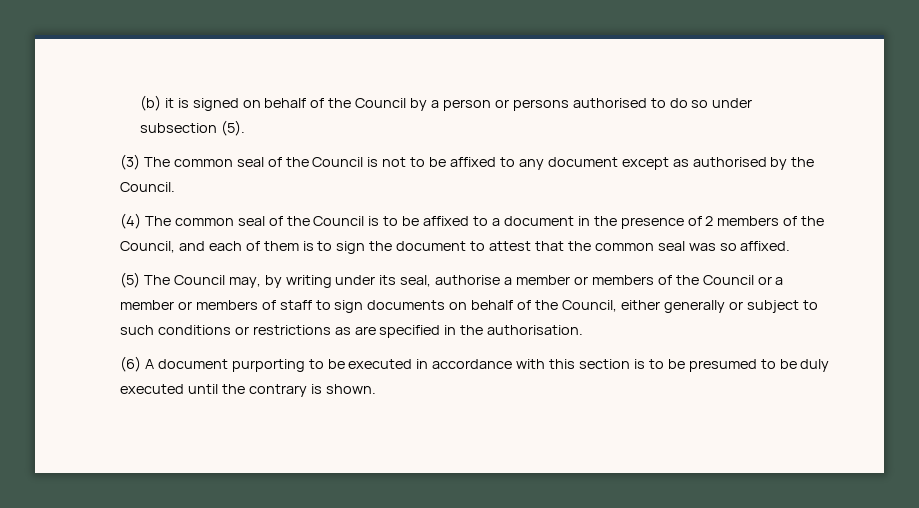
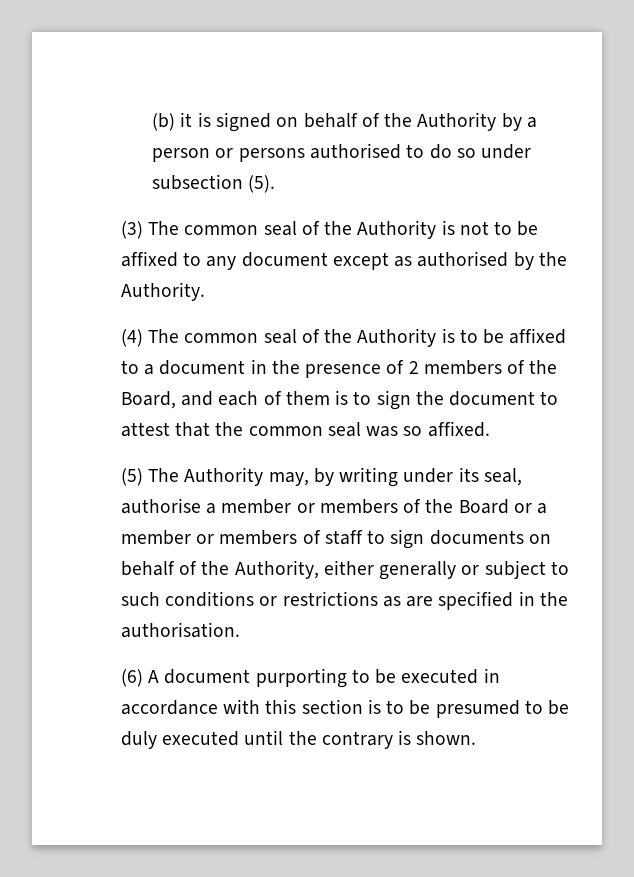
- (b) it is signed on behalf of the Council by a person or persons authorised to do so under subsection (5).
+ (b) it is signed on behalf of the Authority by a person or persons authorised to do so under subsection (5).
- (3) The common seal of the Council is not to be affixed to any document except as authorised by the Council.
+ (3) The common seal of the Authority is not to be affixed to any document except as authorised by the Authority.
- (4) The common seal of the Council is to be affixed to a document in the presence of 2 members of the Council, and each of them is to sign the document to attest that the common seal was so affixed.
+ (4) The common seal of the Authority is to be affixed to a document in the presence of 2 members of the Board, and each of them is to sign the document to attest that the common seal was so affixed.
- (5) The Council may, by writing under its seal, authorise a member or members of the Council or a member or members of staff to sign documents on behalf of the Council, either generally or subject to such conditions or restrictions as are specified in the authorisation.
+ (5) The Authority may, by writing under its seal, authorise a member or members of the Board or a member or members of staff to sign documents on behalf of the Authority, either generally or subject to such conditions or restrictions as are specified in the authorisation.

